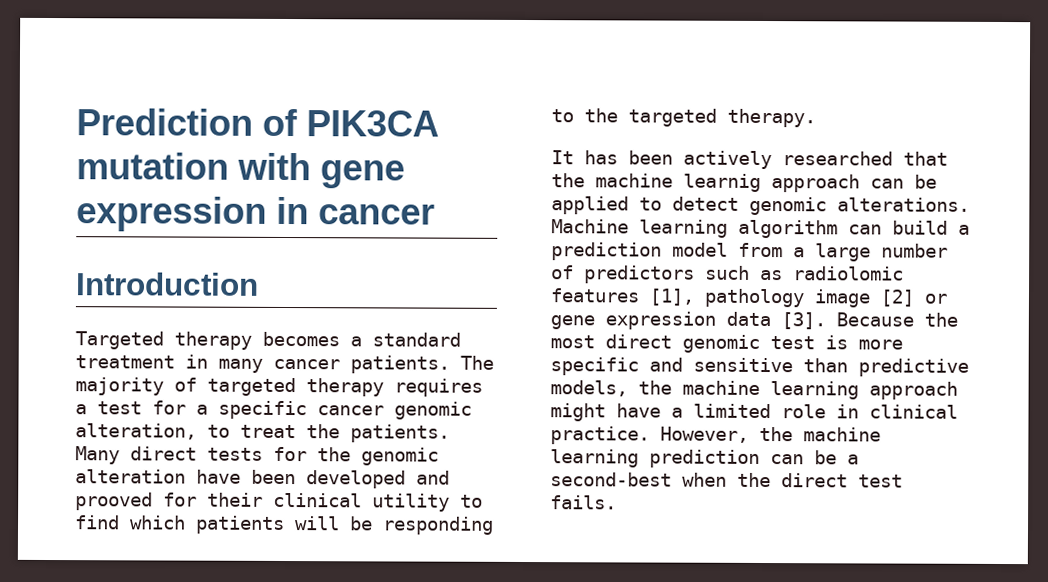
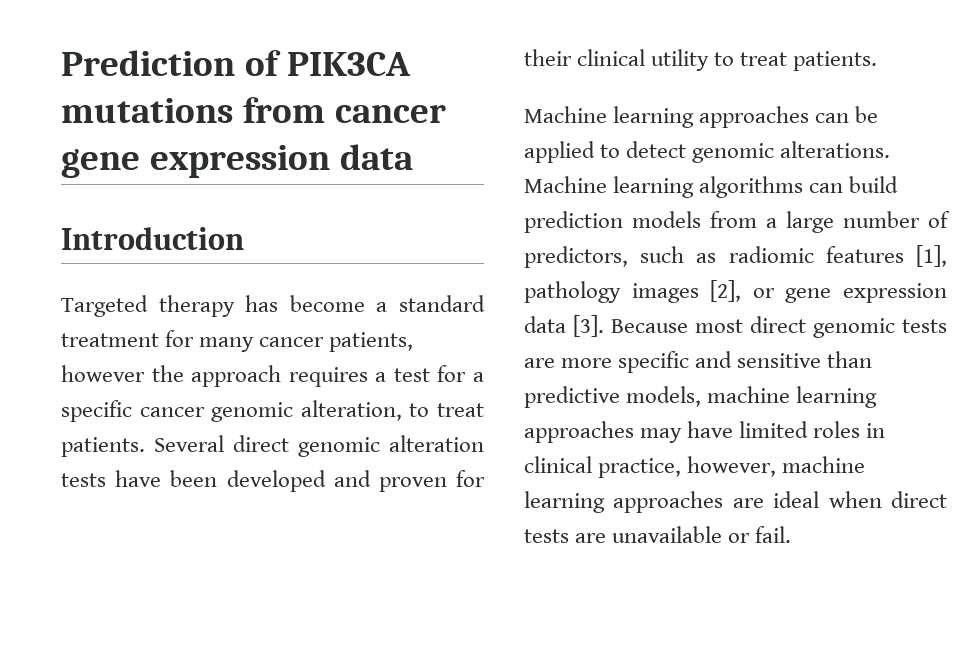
- Prediction of PIK3CA mutation with gene expression in cancer
+ Prediction of PIK3CA mutations from cancer gene expression data
- Targeted therapy becomes a standard treatment in many cancer patients. The majority of targeted therapy requires a test for a specific cancer genomic alteration, to treat the patients. Many direct tests for the genomic alteration have been developed and prooved for their clinical utility to find which patients will be responding to the targeted therapy.
- It has been actively researched that the machine learnig approach can be applied to detect genomic alterations.
+ Targeted therapy has become a standard treatment for many cancer patients, however the approach requires a test for a specific cancer genomic alteration, to treat patients. Several direct genomic alteration tests have been developed and proven for their clinical utility to treat patients.
+ Machine learning approaches can be applied to detect genomic alterations.
- Machine learning algorithm can build a prediction model from a large number of predictors such as radiolomic features [1], pathology image [2] or gene expression data [3].
+ Machine learning algorithms can build prediction models from a large number of predictors, such as radiomic features [1], pathology images [2], or gene expression data [3].
- Because the most direct genomic test is more specific and sensitive than predictive models, the machine learning approach might have a limited role in clinical practice. However, the machine learning prediction can be a second-best when the direct test fails.
+ Because most direct genomic tests are more specific and sensitive than predictive models, machine learning approaches may have limited roles in clinical practice, however, machine learning approaches are ideal when direct tests are unavailable or fail.

